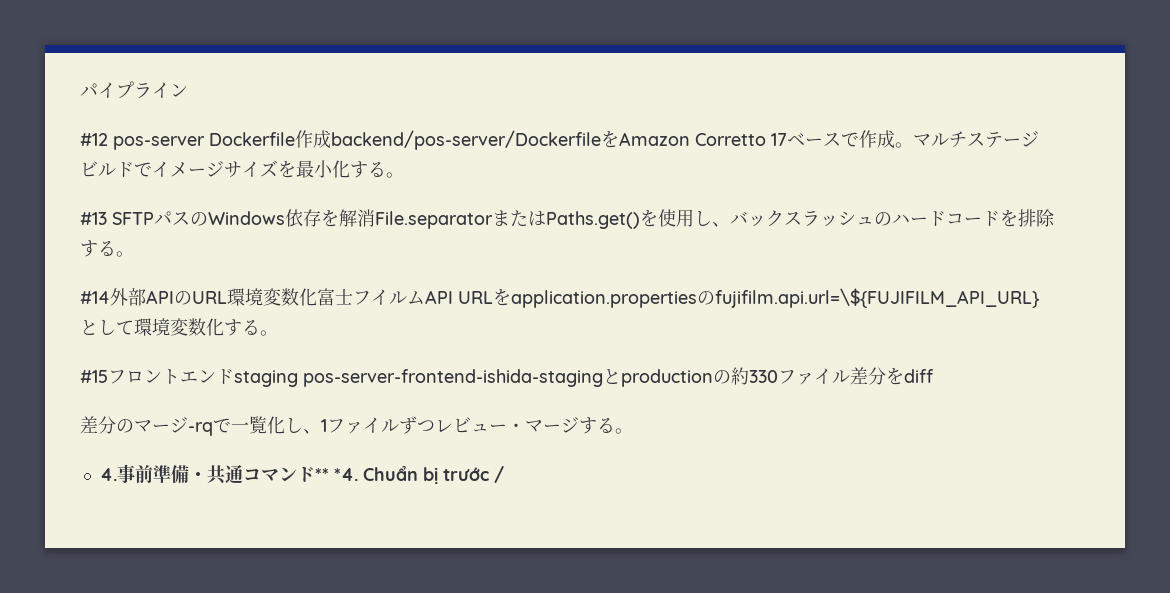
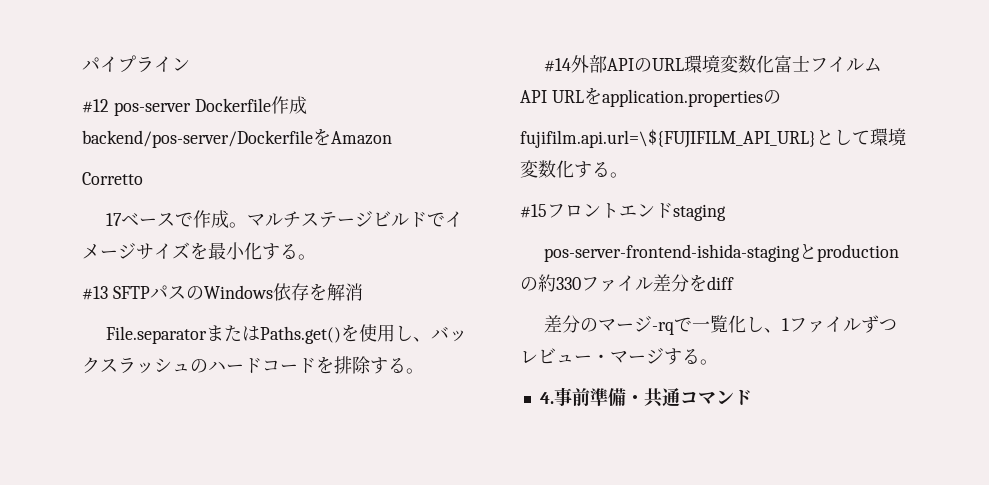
- #12 pos-server Dockerfile作成backend/pos-server/DockerfileをAmazon Corretto 17ベースで作成。
+ #12 pos-server Dockerfile作成backend/pos-server/DockerfileをAmazon
+ Corretto
+ 17ベースで作成。
- #13 SFTPパスのWindows依存を解消File.separatorまたはPaths.get()を使用し、バックスラッシュのハードコードを排除する。
+ #13 SFTPパスのWindows依存を解消
+ File.separatorまたはPaths.get()を使用し、バックスラッシュのハードコードを排除する。
- #14外部APIのURL環境変数化富士フイルムAPI URLをapplication.propertiesのfujifilm.api.url=\${FUJIFILM_API_URL}として環境変数化する。
+ #14外部APIのURL環境変数化富士フイルムAPI URLをapplication.propertiesの
+ fujifilm.api.url=\${FUJIFILM_API_URL}として環境変数化する。
- #15フロントエンドstaging pos-server-frontend-ishida-stagingとproductionの約330ファイル差分をdiff
+ #15フロントエンドstaging
+ pos-server-frontend-ishida-stagingとproductionの約330ファイル差分をdiff
- 4.事前準備・共通コマンド** *4. Chuẩn bị trước /
+ 4.事前準備・共通コマンド

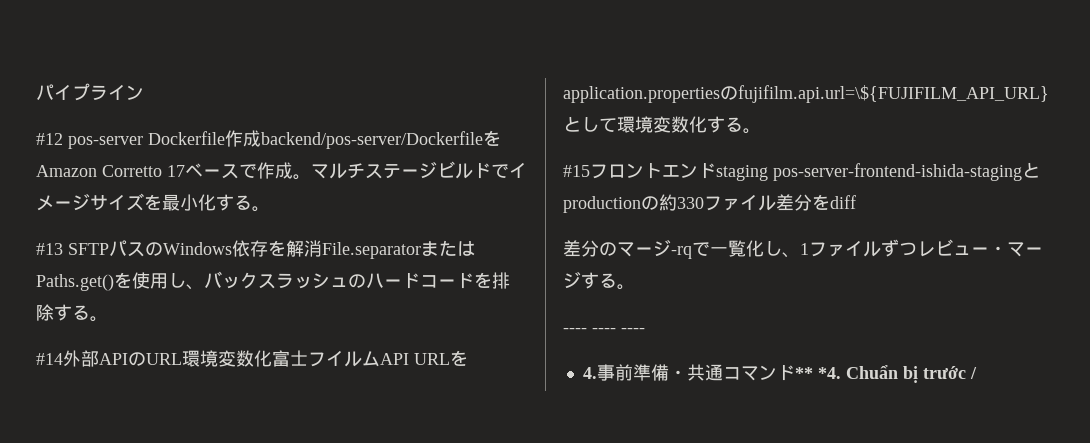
- #12 pos-server Dockerfile作成backend/pos-server/DockerfileをAmazon
- Corretto
- 17ベースで作成。
+ #12 pos-server Dockerfile作成backend/pos-server/DockerfileをAmazon Corretto 17ベースで作成。
- #13 SFTPパスのWindows依存を解消
- File.separatorまたはPaths.get()を使用し、バックスラッシュのハードコードを排除する。
+ #13 SFTPパスのWindows依存を解消File.separatorまたはPaths.get()を使用し、バックスラッシュのハードコードを排除する。
- #14外部APIのURL環境変数化富士フイルムAPI URLをapplication.propertiesの
- fujifilm.api.url=\${FUJIFILM_API_URL}として環境変数化する。
+ #14外部APIのURL環境変数化富士フイルムAPI URLをapplication.propertiesのfujifilm.api.url=\${FUJIFILM_API_URL}として環境変数化する。
- #15フロントエンドstaging
- pos-server-frontend-ishida-stagingとproductionの約330ファイル差分をdiff
+ #15フロントエンドstaging pos-server-frontend-ishida-stagingとproductionの約330ファイル差分をdiff
+ ---- ---- ----
- 4.事前準備・共通コマンド
+ 4.事前準備・共通コマンド** *4. Chuẩn bị trước /

